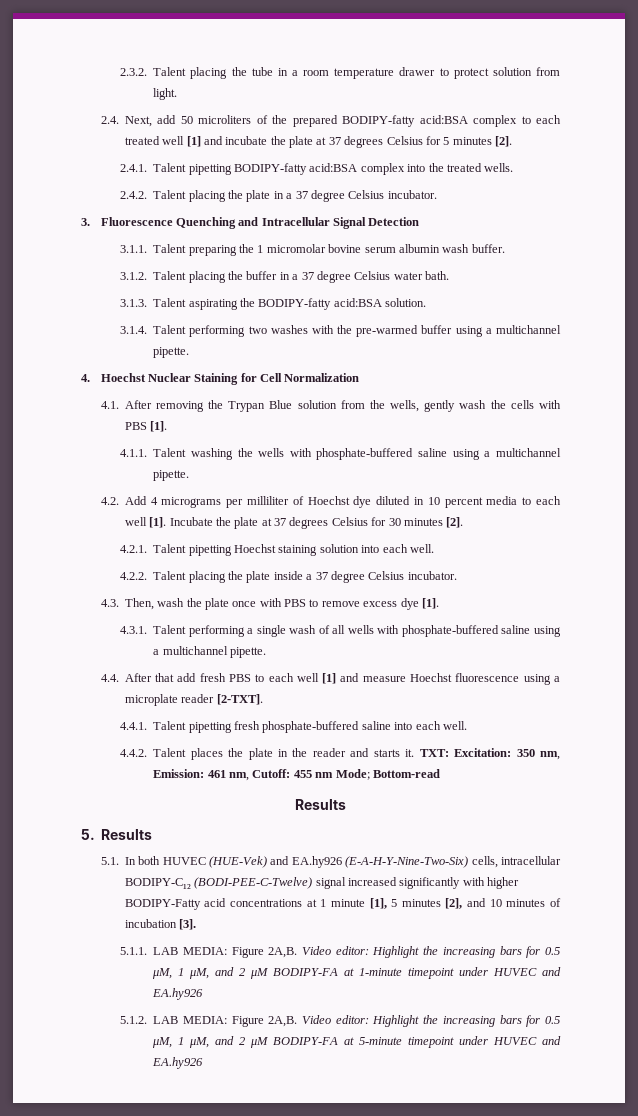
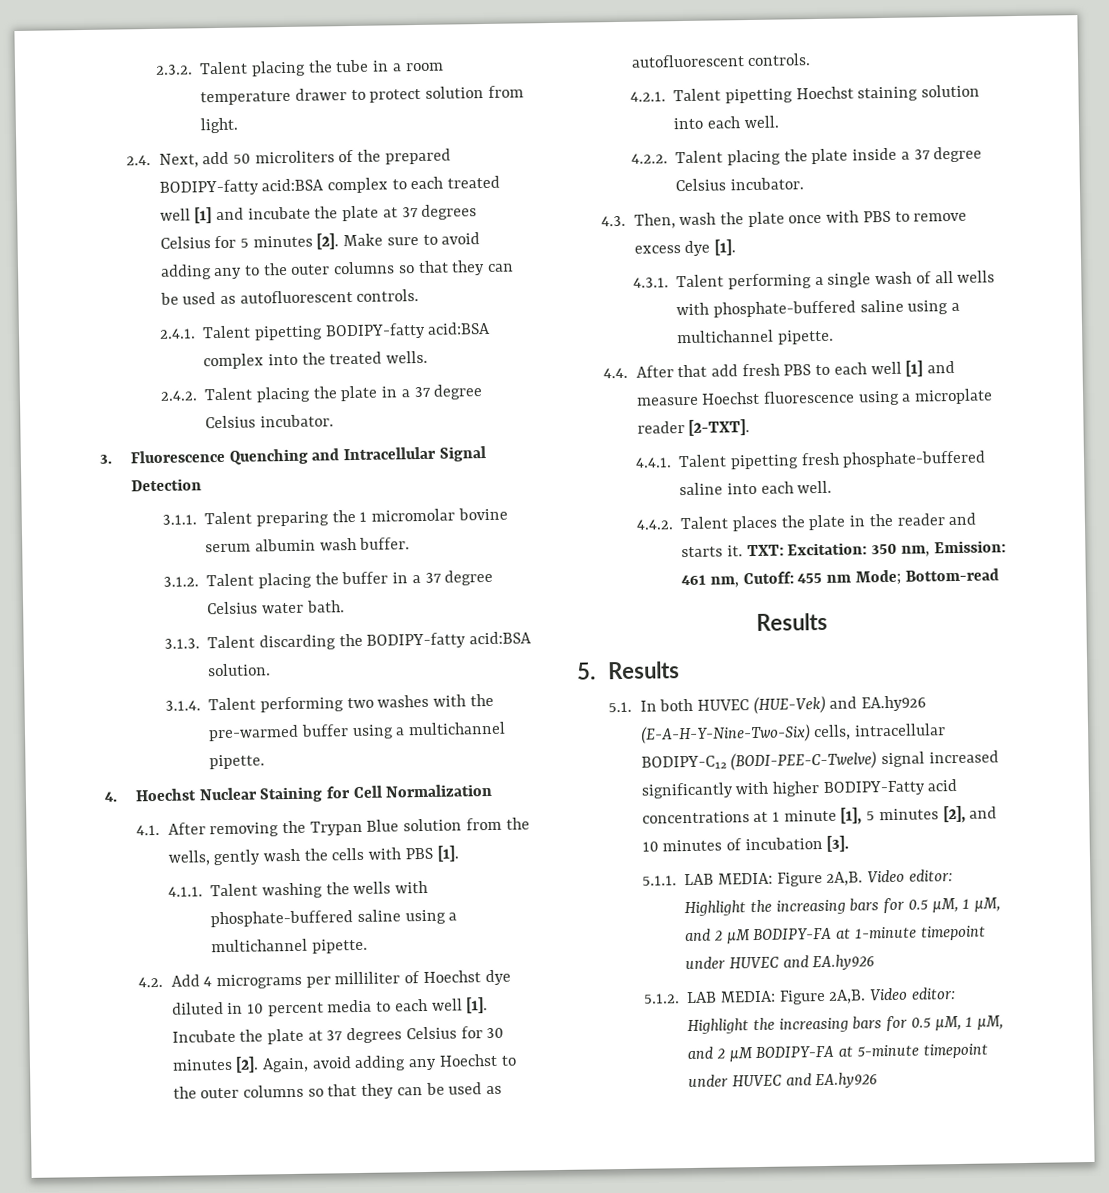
+ Make sure to avoid adding any to the outer columns so that they can be used as autofluorescent controls.
- 3.1.3. Talent aspirating the BODIPY-fatty acid:BSA solution.
+ 3.1.3. Talent discarding the BODIPY-fatty acid:BSA solution.
+ Again, avoid adding any Hoechst to the outer columns so that they can be used as autofluorescent controls.

